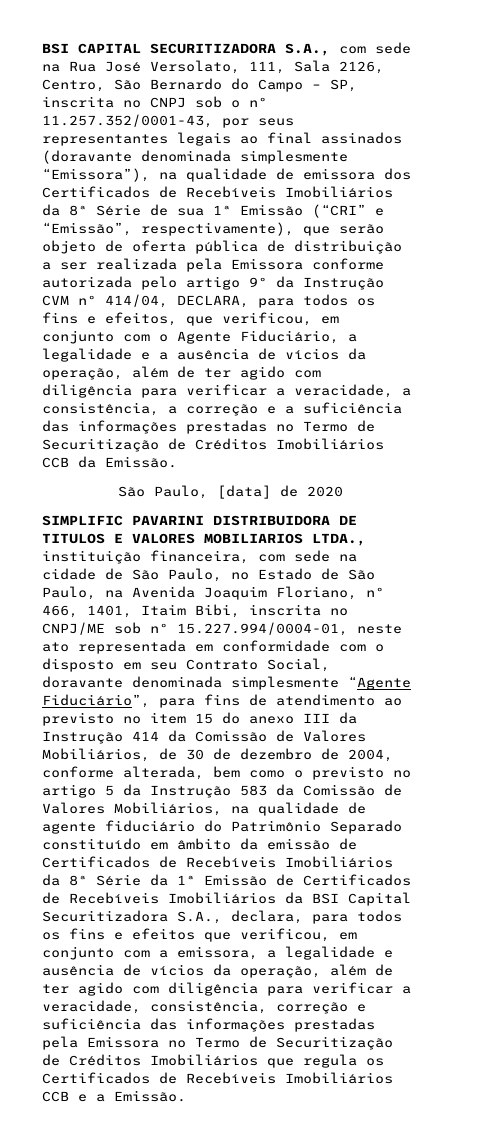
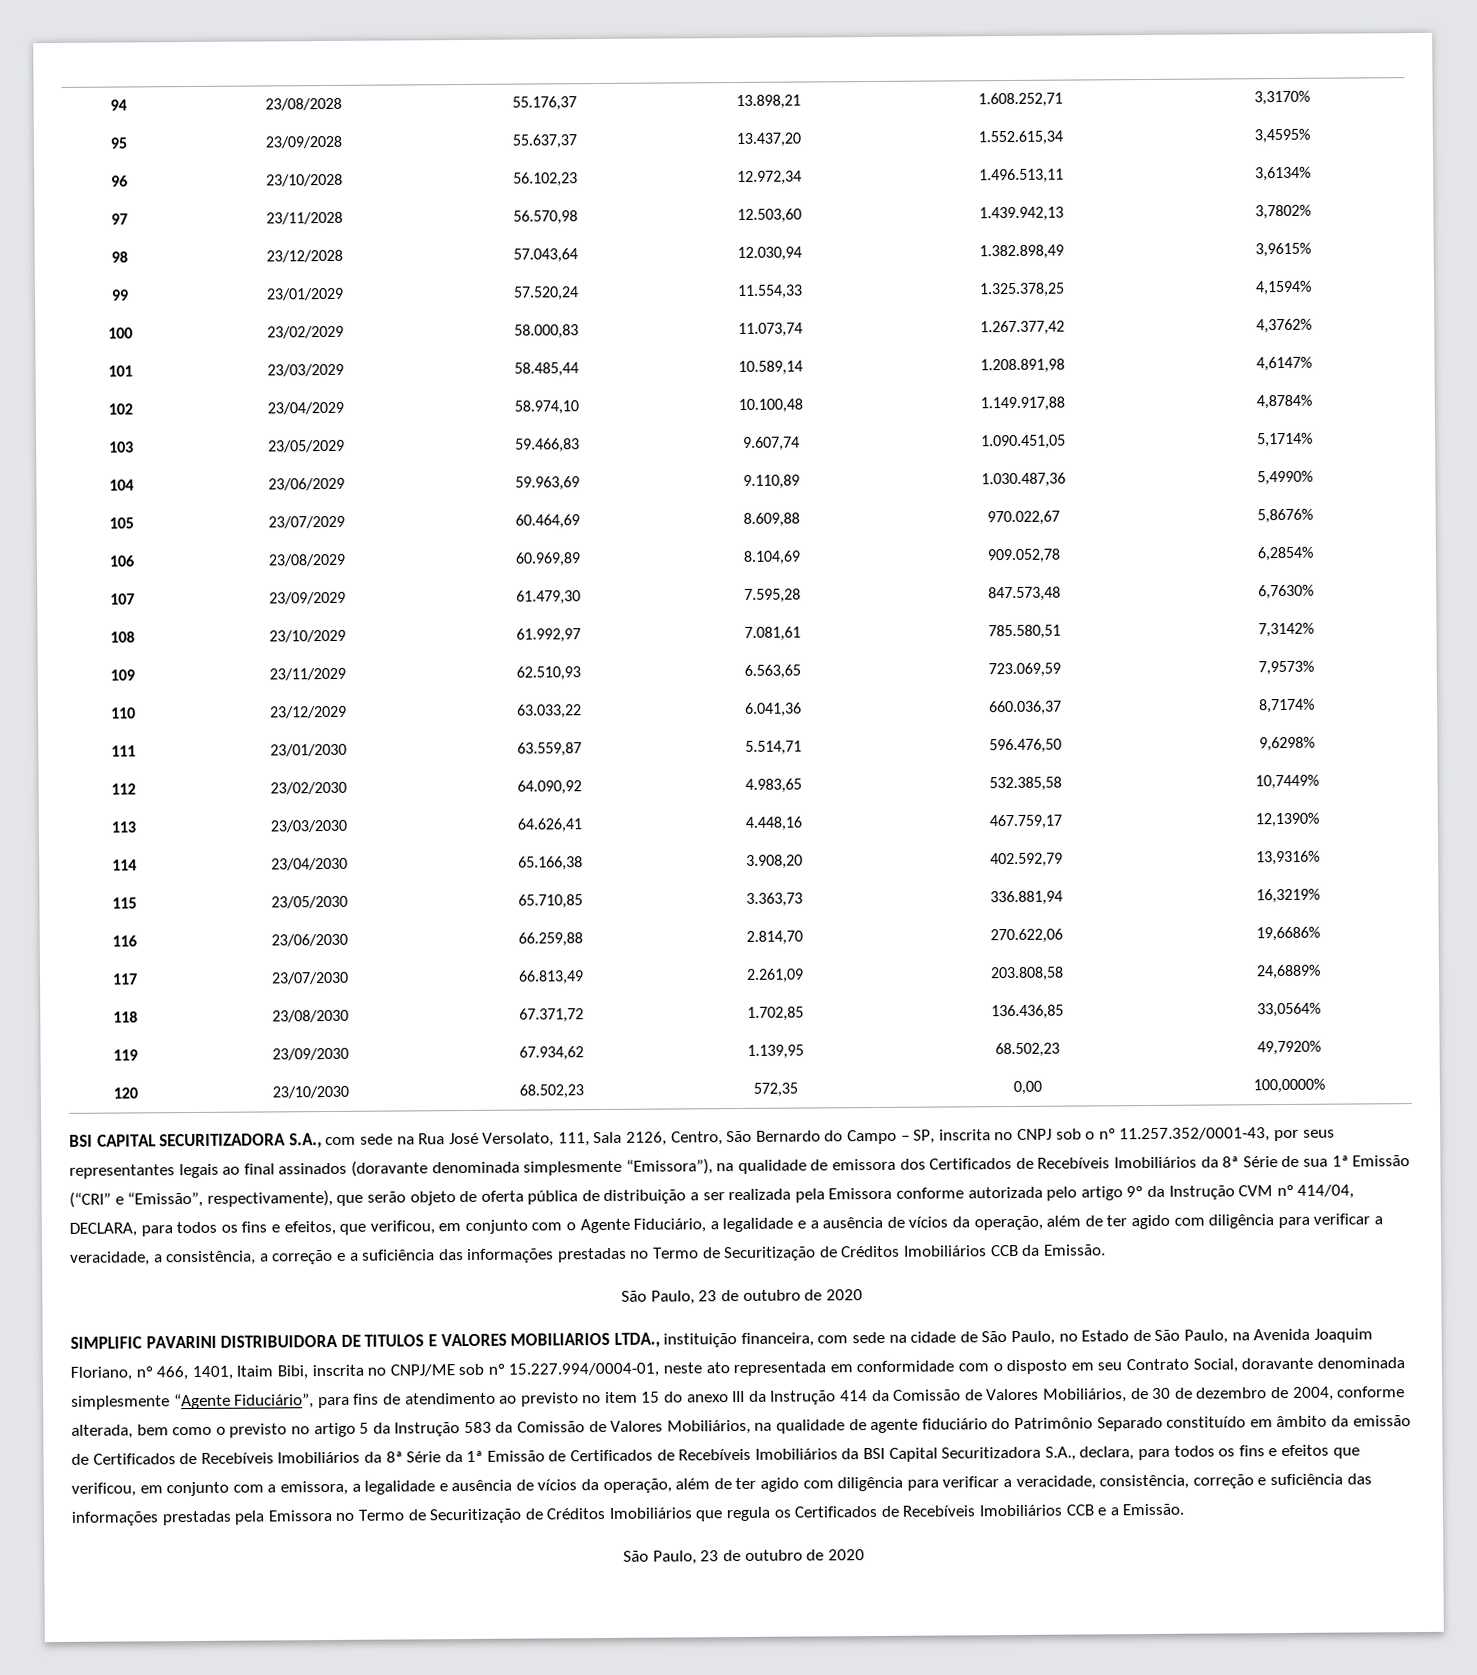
+ 94 | 23/08/2028 | 55.176,37 | 13.898,21 | 1.608.252,71 | 3,3170%
+ 95 | 23/09/2028 | 55.637,37 | 13.437,20 | 1.552.615,34 | 3,4595%
+ 96 | 23/10/2028 | 56.102,23 | 12.972,34 | 1.496.513,11 | 3,6134%
+ 97 | 23/11/2028 | 56.570,98 | 12.503,60 | 1.439.942,13 | 3,7802%
+ 98 | 23/12/2028 | 57.043,64 | 12.030,94 | 1.382.898,49 | 3,9615%
+ 99 | 23/01/2029 | 57.520,24 | 11.554,33 | 1.325.378,25 | 4,1594%
+ 100 | 23/02/2029 | 58.000,83 | 11.073,74 | 1.267.377,42 | 4,3762%
+ 101 | 23/03/2029 | 58.485,44 | 10.589,14 | 1.208.891,98 | 4,6147%
+ 102 | 23/04/2029 | 58.974,10 | 10.100,48 | 1.149.917,88 | 4,8784%
+ 103 | 23/05/2029 | 59.466,83 | 9.607,74 | 1.090.451,05 | 5,1714%
+ 104 | 23/06/2029 | 59.963,69 | 9.110,89 | 1.030.487,36 | 5,4990%
+ 105 | 23/07/2029 | 60.464,69 | 8.609,88 | 970.022,67 | 5,8676%
+ 106 | 23/08/2029 | 60.969,89 | 8.104,69 | 909.052,78 | 6,2854%
+ 107 | 23/09/2029 | 61.479,30 | 7.595,28 | 847.573,48 | 6,7630%
+ 108 | 23/10/2029 | 61.992,97 | 7.081,61 | 785.580,51 | 7,3142%
+ 109 | 23/11/2029 | 62.510,93 | 6.563,65 | 723.069,59 | 7,9573%
+ 110 | 23/12/2029 | 63.033,22 | 6.041,36 | 660.036,37 | 8,7174%
+ 111 | 23/01/2030 | 63.559,87 | 5.514,71 | 596.476,50 | 9,6298%
+ 112 | 23/02/2030 | 64.090,92 | 4.983,65 | 532.385,58 | 10,7449%
+ 113 | 23/03/2030 | 64.626,41 | 4.448,16 | 467.759,17 | 12,1390%
+ 114 | 23/04/2030 | 65.166,38 | 3.908,20 | 402.592,79 | 13,9316%
+ 115 | 23/05/2030 | 65.710,85 | 3.363,73 | 336.881,94 | 16,3219%
+ 116 | 23/06/2030 | 66.259,88 | 2.814,70 | 270.622,06 | 19,6686%
+ 117 | 23/07/2030 | 66.813,49 | 2.261,09 | 203.808,58 | 24,6889%
+ 118 | 23/08/2030 | 67.371,72 | 1.702,85 | 136.436,85 | 33,0564%
+ 119 | 23/09/2030 | 67.934,62 | 1.139,95 | 68.502,23 | 49,7920%
+ 120 | 23/10/2030 | 68.502,23 | 572,35 | 0,00 | 100,0000%
  BSI CAPITAL SECURITIZADORA S.A., com sede na Rua José Versolato, 111, Sala 2126, Centro, São Bernardo do Campo – SP, inscrita no CNPJ sob o nº 11.257.352/0001-43, por seus representantes legais ao final assinados (doravante denominada simplesmente “Emissora”), na qualidade de emissora dos Certificados de Recebíveis Imobiliários da 8ª Série de sua 1ª Emissão (“CRI” e “Emissão”, respectivamente), que serão objeto de oferta pública de distribuição a ser realizada pela Emissora conforme autorizada pelo artigo 9º da Instrução CVM nº 414/04, DECLARA, para todos os fins e efeitos, que verificou, em conjunto com o Agente Fiduciário, a legalidade e a ausência de vícios da operação, além de ter agido com diligência para verificar a veracidade, a consistência, a correção e a suficiência das informações prestadas no Termo de Securitização de Créditos Imobiliários CCB da Emissão.
- São Paulo, [data] de 2020
+ São Paulo, 23 de outubro de 2020
  SIMPLIFIC PAVARINI DISTRIBUIDORA DE TITULOS E VALORES MOBILIARIOS LTDA., instituição financeira, com sede na cidade de São Paulo, no Estado de São Paulo, na Avenida Joaquim Floriano, nº 466, 1401, Itaim Bibi, inscrita no CNPJ/ME sob nº 15.227.994/0004-01, neste ato representada em conformidade com o disposto em seu Contrato Social, doravante denominada simplesmente “Agente Fiduciário”, para fins de atendimento ao previsto no item 15 do anexo III da Instrução 414 da Comissão de Valores Mobiliários, de 30 de dezembro de 2004, conforme alterada, bem como o previsto no artigo 5 da Instrução 583 da Comissão de Valores Mobiliários, na qualidade de agente fiduciário do Patrimônio Separado constituído em âmbito da emissão de Certificados de Recebíveis Imobiliários da 8ª Série da 1ª Emissão de Certificados de Recebíveis Imobiliários da BSI Capital Securitizadora S.A., declara, para todos os fins e efeitos que verificou, em conjunto com a emissora, a legalidade e ausência de vícios da operação, além de ter agido com diligência para verificar a veracidade, consistência, correção e suficiência das informações prestadas pela Emissora no Termo de Securitização de Créditos Imobiliários que regula os Certificados de Recebíveis Imobiliários CCB e a Emissão.
+ São Paulo, 23 de outubro de 2020

